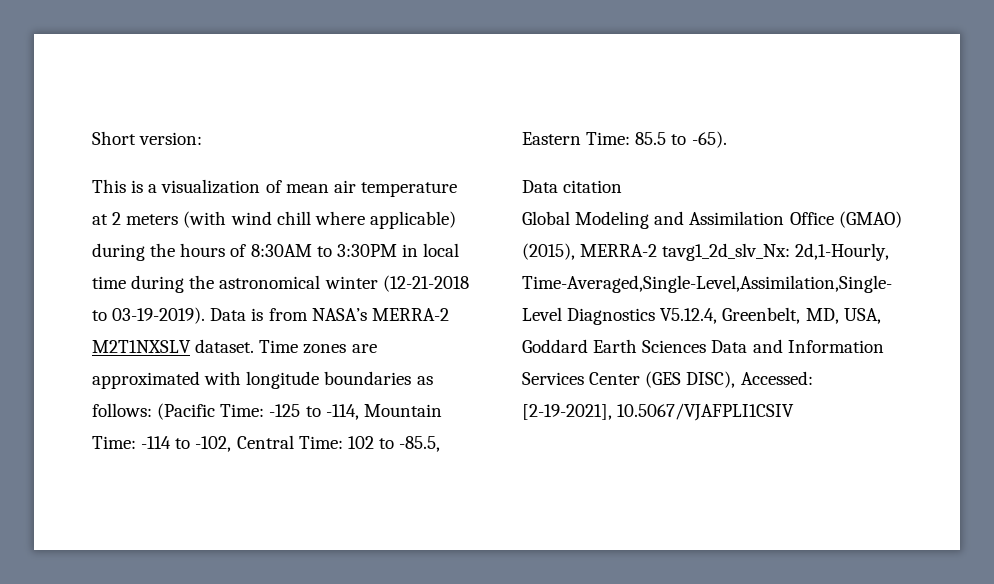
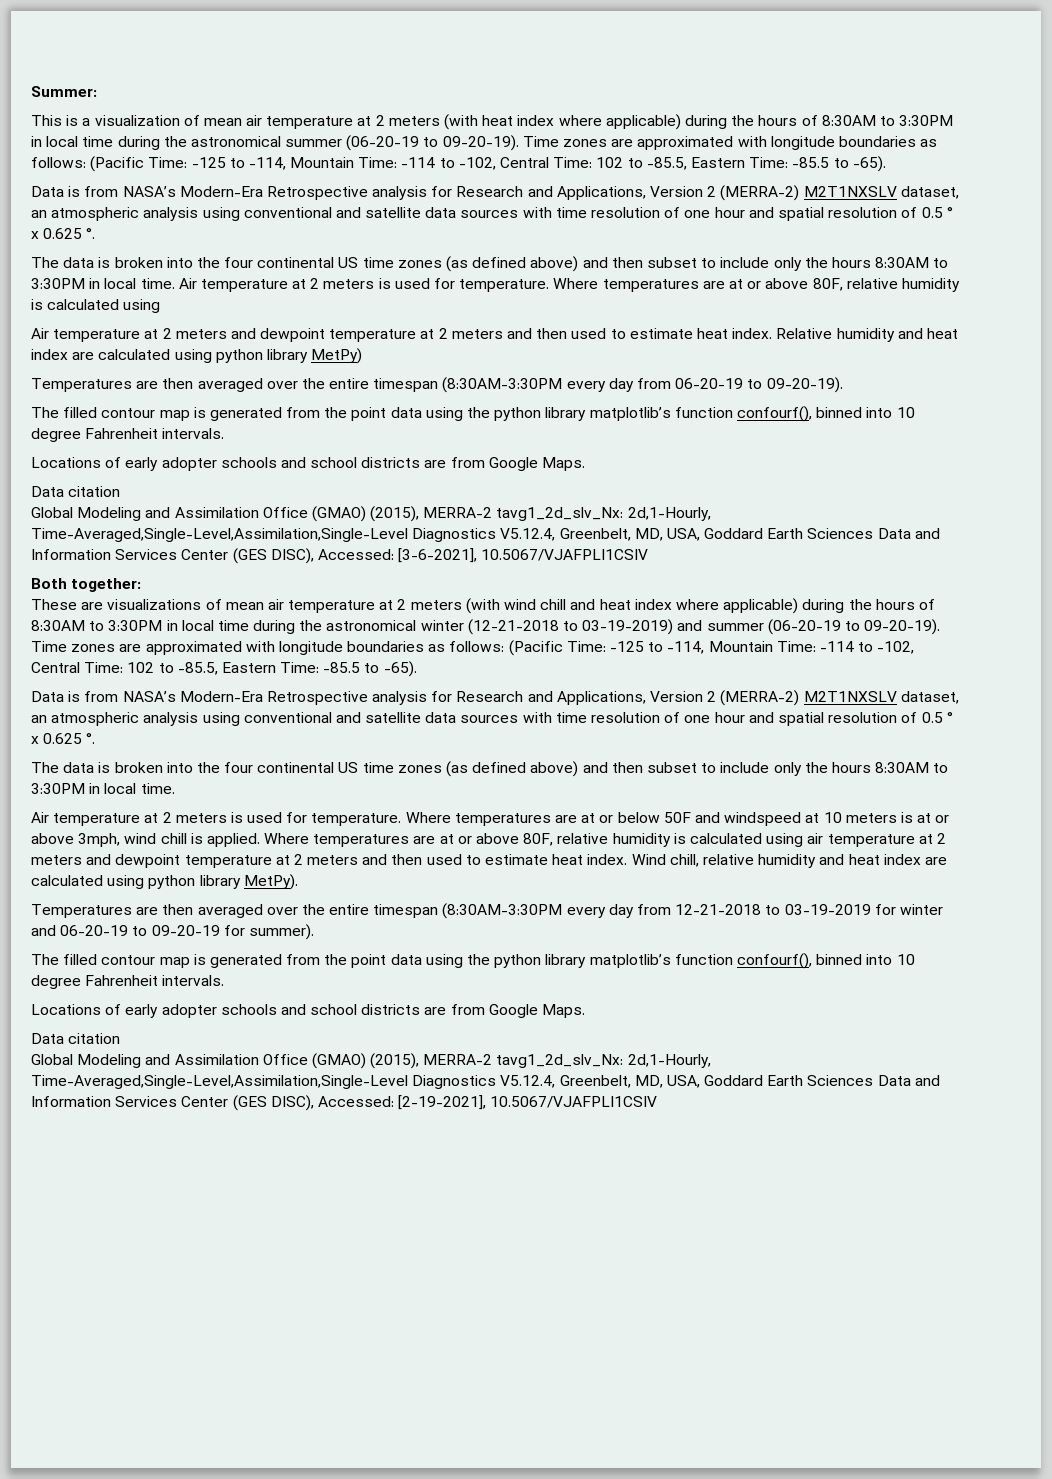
- Short version:
+ Summer:
- This is a visualization of mean air temperature at 2 meters (with wind chill where applicable) during the hours of 8:30AM to 3:30PM in local time during the astronomical winter (12-21-2018 to 03-19-2019). Data is from NASA’s MERRA-2 M2T1NXSLV dataset. Time zones are approximated with longitude boundaries as follows: (Pacific Time: -125 to -114, Mountain Time: -114 to -102, Central Time: 102 to -85.5, Eastern Time: 85.5 to -65).
+ This is a visualization of mean air temperature at 2 meters (with heat index where applicable) during the hours of 8:30AM to 3:30PM in local time during the astronomical summer (06-20-19 to 09-20-19). Time zones are approximated with longitude boundaries as follows: (Pacific Time: -125 to -114, Mountain Time: -114 to -102, Central Time: 102 to -85.5, Eastern Time: -85.5 to -65).
+ Data is from NASA’s Modern-Era Retrospective analysis for Research and Applications, Version 2 (MERRA-2) M2T1NXSLV dataset, an atmospheric analysis using conventional and satellite data sources with time resolution of one hour and spatial resolution of 0.5 ° x 0.625 °.
+ The data is broken into the four continental US time zones (as defined above) and then subset to include only the hours 8:30AM to 3:30PM in local time. Air temperature at 2 meters is used for temperature. Where temperatures are at or above 80F, relative humidity is calculated using
+ Air temperature at 2 meters and dewpoint temperature at 2 meters and then used to estimate heat index. Relative humidity and heat index are calculated using python library MetPy)
+ Temperatures are then averaged over the entire timespan (8:30AM-3:30PM every day from 06-20-19 to 09-20-19).
+ The filled contour map is generated from the point data using the python library matplotlib’s function confourf(), binned into 10 degree Fahrenheit intervals.
+ Locations of early adopter schools and school districts are from Google Maps.
+ Data citation
+ Global Modeling and Assimilation Office (GMAO) (2015), MERRA-2 tavg1_2d_slv_Nx: 2d,1-Hourly, Time-Averaged,Single-Level,Assimilation,Single-Level Diagnostics V5.12.4, Greenbelt, MD, USA, Goddard Earth Sciences Data and Information Services Center (GES DISC), Accessed: [3-6-2021], 10.5067/VJAFPLI1CSIV
+ Both together:
+ These are visualizations of mean air temperature at 2 meters (with wind chill and heat index where applicable) during the hours of 8:30AM to 3:30PM in local time during the astronomical winter (12-21-2018 to 03-19-2019) and summer (06-20-19 to 09-20-19). Time zones are approximated with longitude boundaries as follows: (Pacific Time: -125 to -114, Mountain Time: -114 to -102, Central Time: 102 to -85.5, Eastern Time: -85.5 to -65).
+ Data is from NASA’s Modern-Era Retrospective analysis for Research and Applications, Version 2 (MERRA-2) M2T1NXSLV dataset, an atmospheric analysis using conventional and satellite data sources with time resolution of one hour and spatial resolution of 0.5 ° x 0.625 °.
+ The data is broken into the four continental US time zones (as defined above) and then subset to include only the hours 8:30AM to 3:30PM in local time.
+ Air temperature at 2 meters is used for temperature. Where temperatures are at or below 50F and windspeed at 10 meters is at or above 3mph, wind chill is applied. Where temperatures are at or above 80F, relative humidity is calculated using air temperature at 2 meters and dewpoint temperature at 2 meters and then used to estimate heat index. Wind chill, relative humidity and heat index are calculated using python library MetPy).
+ Temperatures are then averaged over the entire timespan (8:30AM-3:30PM every day from 12-21-2018 to 03-19-2019 for winter and 06-20-19 to 09-20-19 for summer).
+ The filled contour map is generated from the point data using the python library matplotlib’s function confourf(), binned into 10 degree Fahrenheit intervals.
+ Locations of early adopter schools and school districts are from Google Maps.

